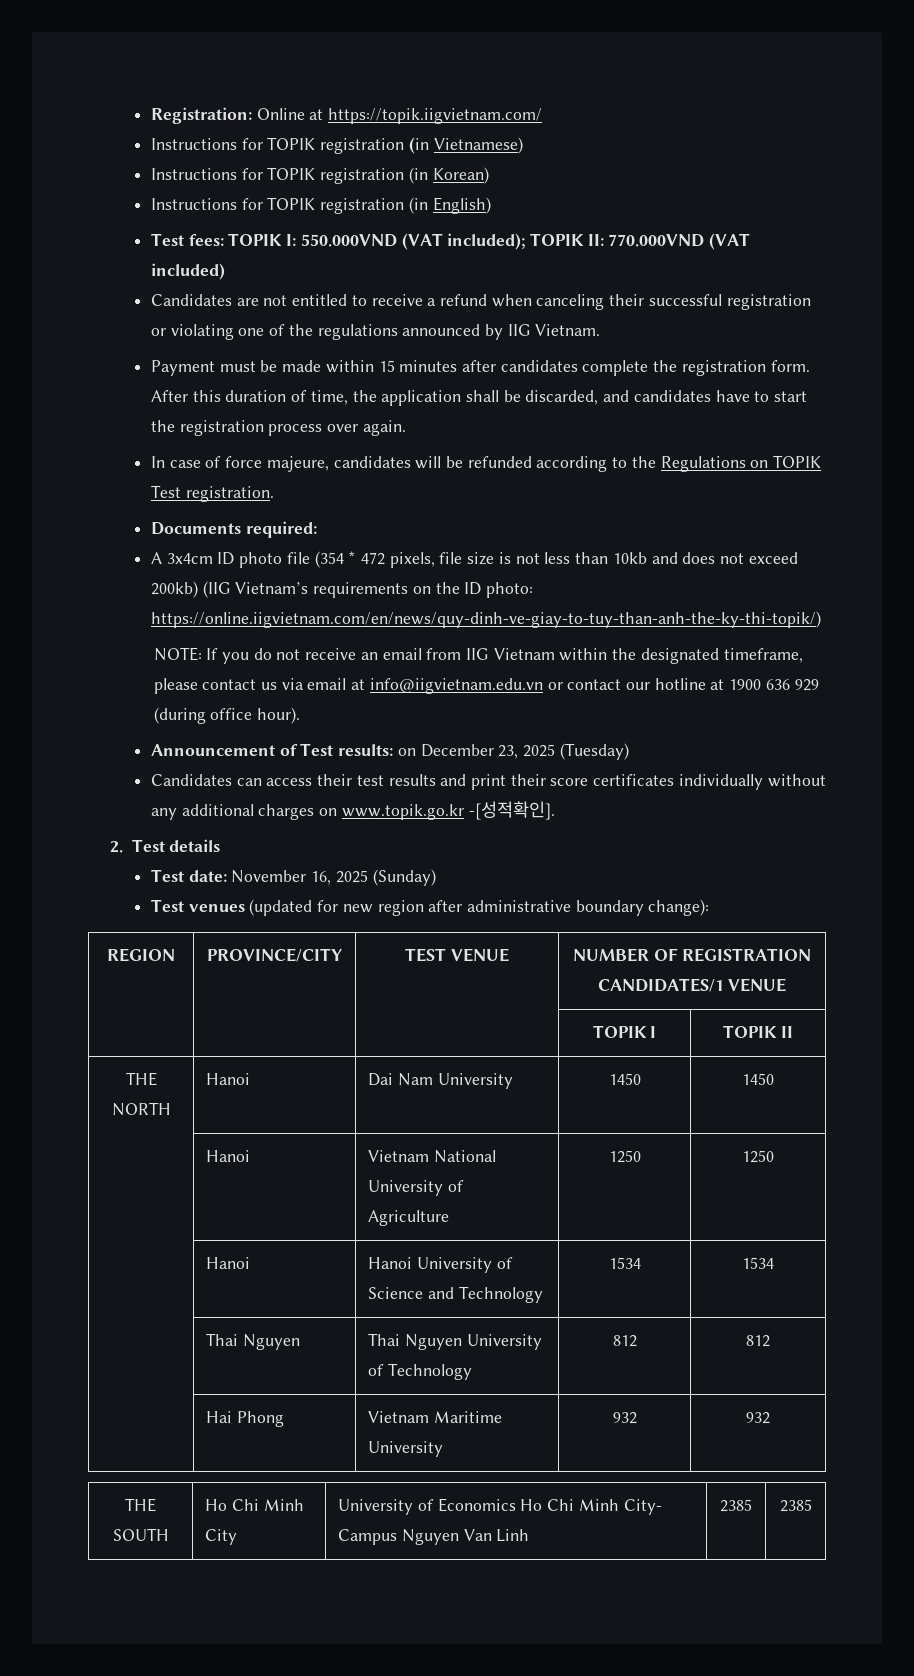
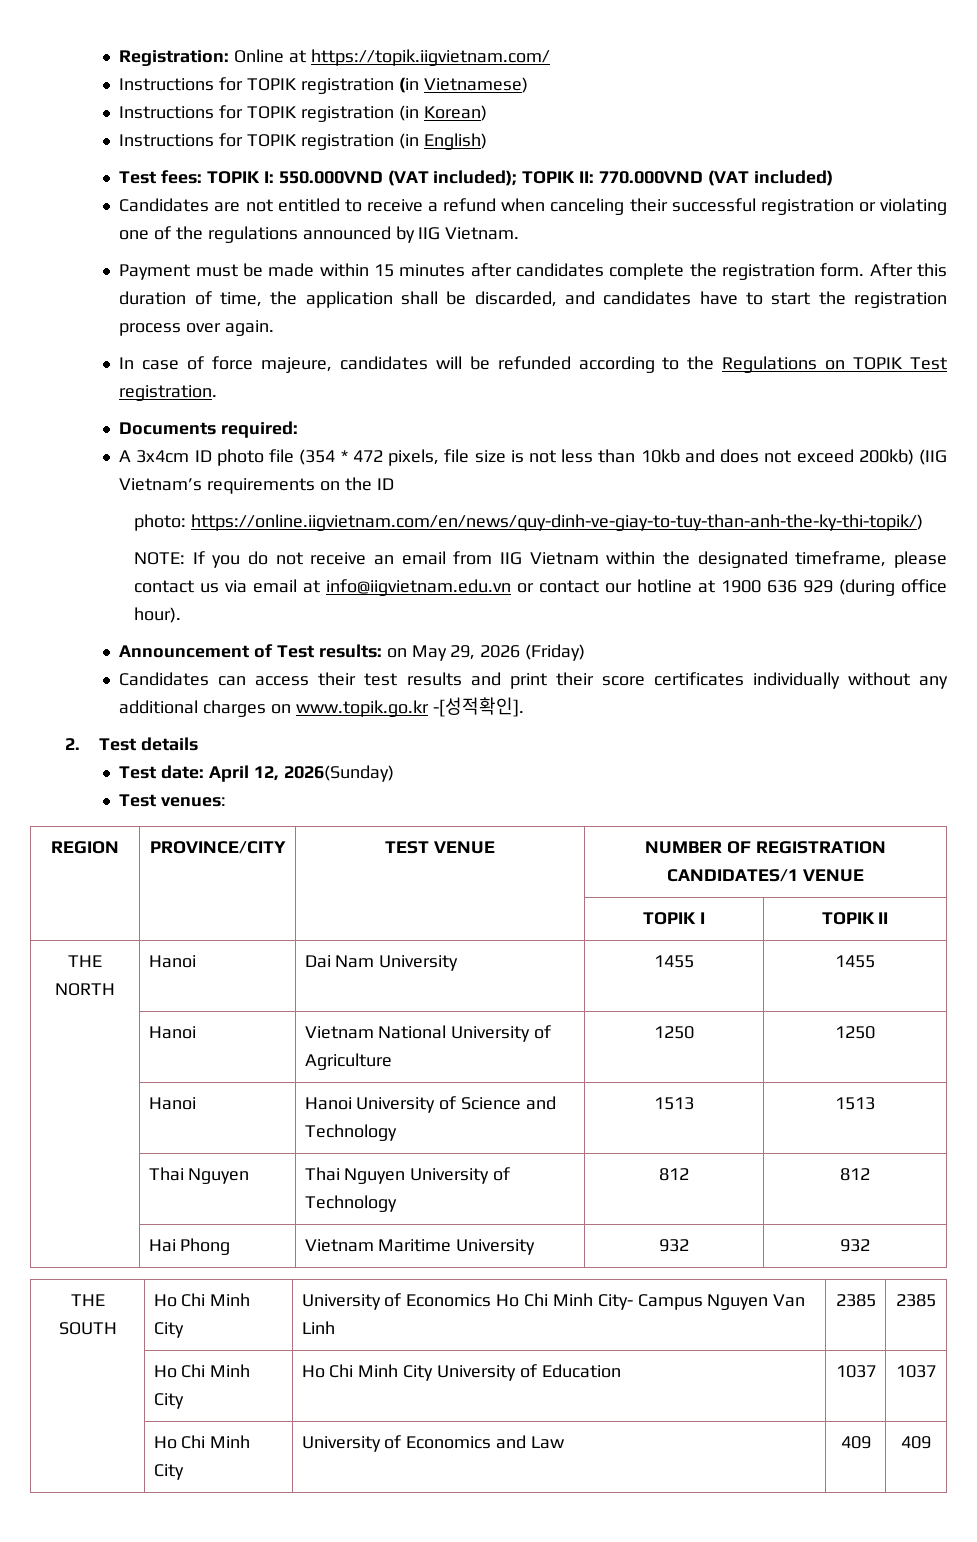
- A 3x4cm ID photo file (354 * 472 pixels, file size is not less than 10kb and does not exceed 200kb) (IIG Vietnam’s requirements on the ID photo: https://online.iigvietnam.com/en/news/quy-dinh-ve-giay-to-tuy-than-anh-the-ky-thi-topik/)
+ A 3x4cm ID photo file (354 * 472 pixels, file size is not less than 10kb and does not exceed 200kb) (IIG Vietnam’s requirements on the ID
+ photo: https://online.iigvietnam.com/en/news/quy-dinh-ve-giay-to-tuy-than-anh-the-ky-thi-topik/)
- Announcement of Test results: on December 23, 2025 (Tuesday)
+ Announcement of Test results: on May 29, 2026 (Friday)
- Test date: November 16, 2025 (Sunday)
- Test venues (updated for new region after administrative boundary change):
+ Test date: April 12, 2026(Sunday)
+ Test venues:
- THE NORTH | Hanoi | Dai Nam University | 1450 | 1450
+ THE NORTH | Hanoi | Dai Nam University | 1455 | 1455
- | Hanoi | Hanoi University of Science and Technology | 1534 | 1534
+ | Hanoi | Hanoi University of Science and Technology | 1513 | 1513
+ | Ho Chi Minh City | Ho Chi Minh City University of Education | 1037 | 1037
+ | Ho Chi Minh City | University of Economics and Law | 409 | 409

